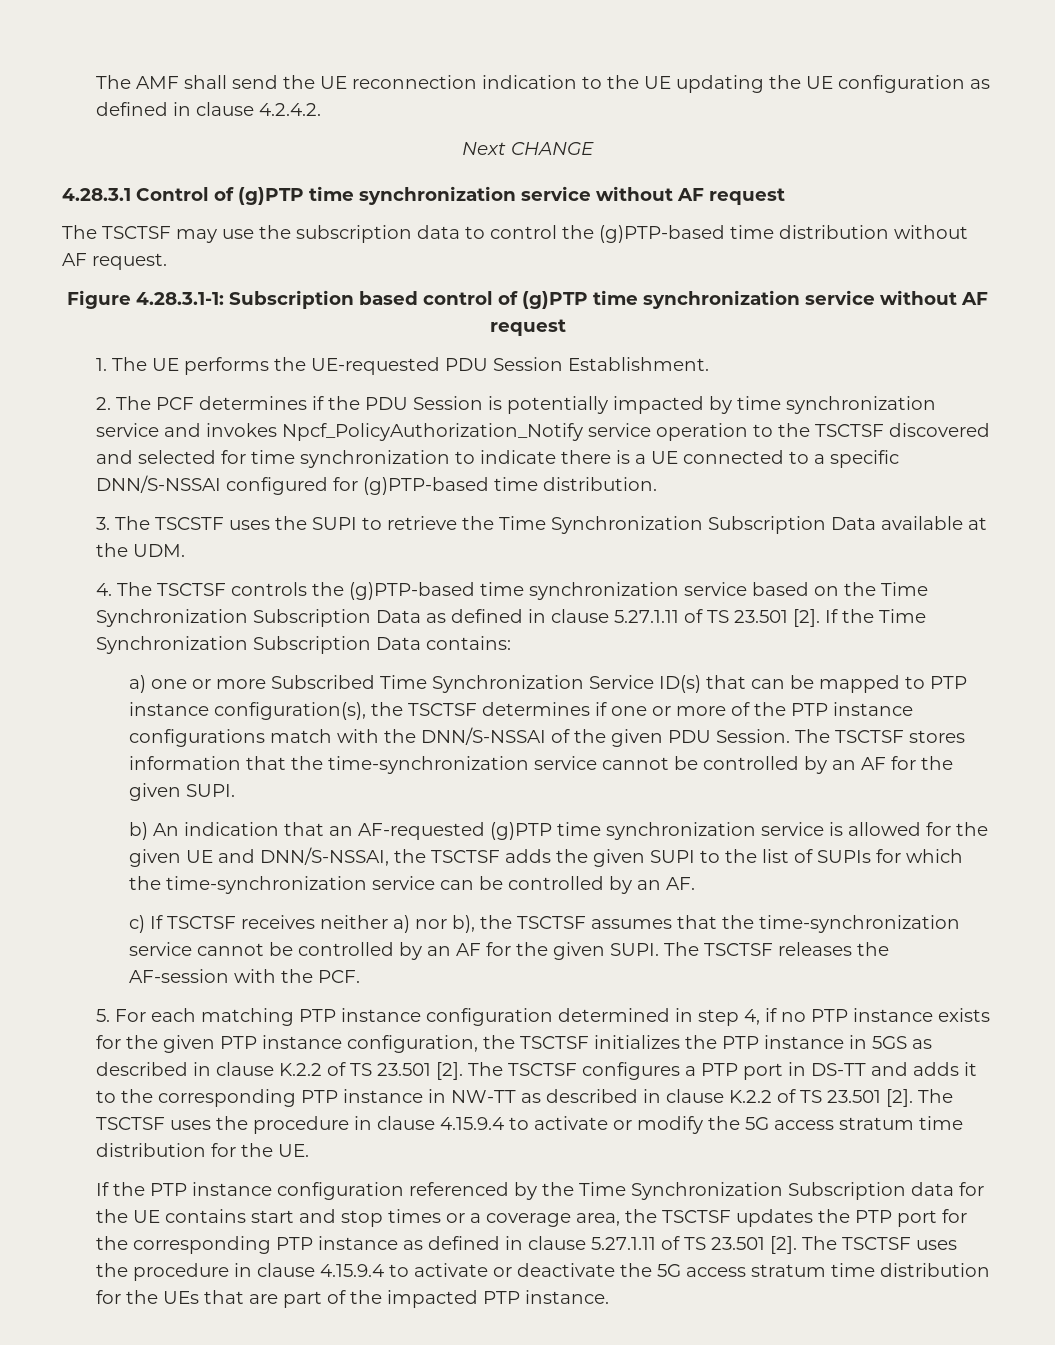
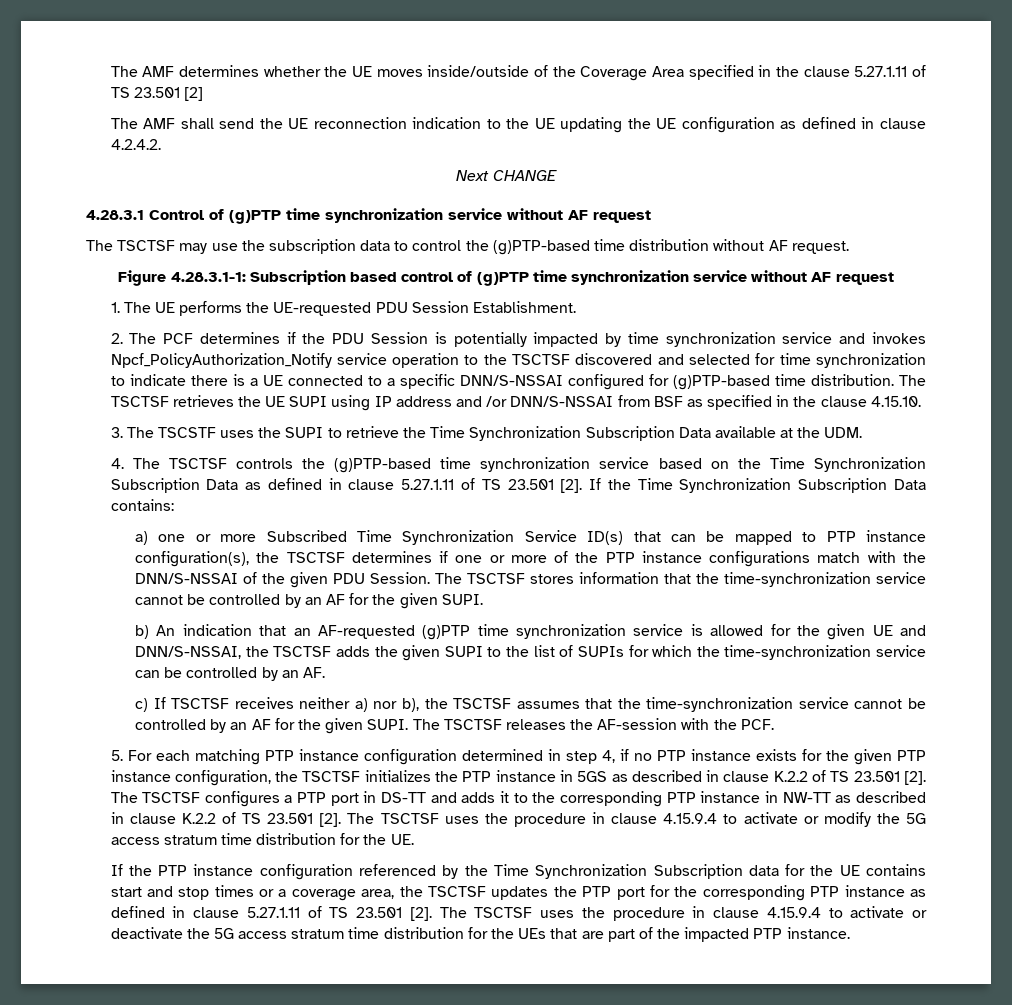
+ The AMF determines whether the UE moves inside/outside of the Coverage Area specified in the clause 5.27.1.11 of TS 23.501 [2]
+ The TSCTSF retrieves the UE SUPI using IP address and /or DNN/S-NSSAI from BSF as specified in the clause 4.15.10.

